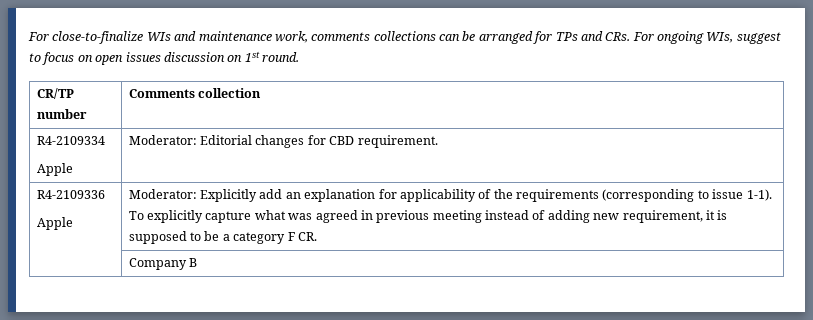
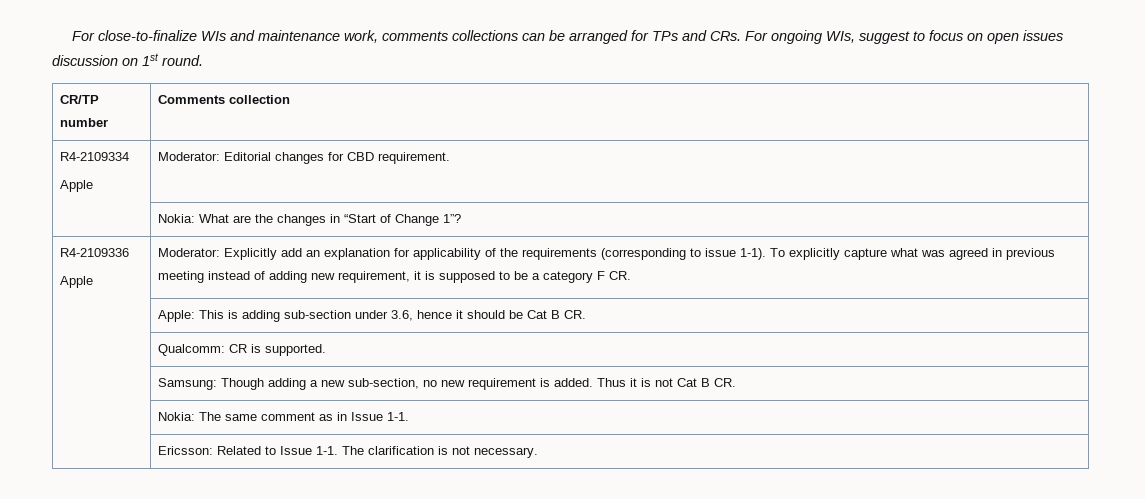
+ | Nokia: What are the changes in “Start of Change 1”?
- | Company B
+ | Apple: This is adding sub-section under 3.6, hence it should be Cat B CR.
+ | Qualcomm: CR is supported.
+ | Samsung: Though adding a new sub-section, no new requirement is added. Thus it is not Cat B CR.
+ | Nokia: The same comment as in Issue 1-1.
+ | Ericsson: Related to Issue 1-1. The clarification is not necessary.

